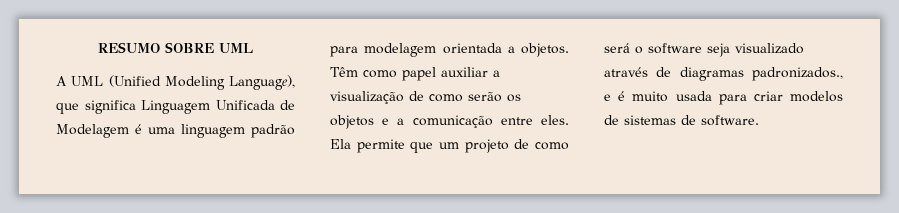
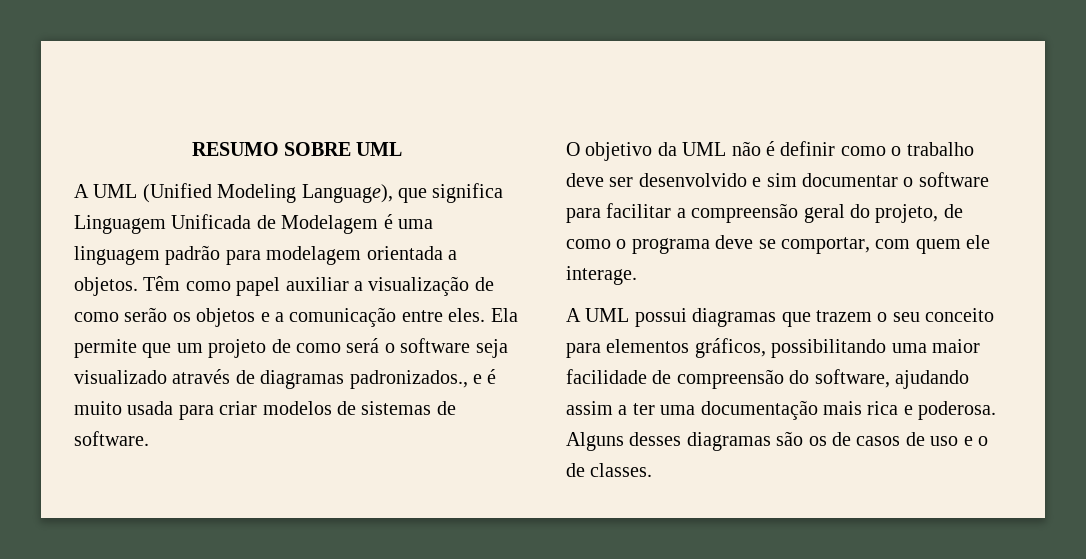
+ O objetivo da UML não é definir como o trabalho deve ser desenvolvido e sim documentar o software para facilitar a compreensão geral do projeto, de como o programa deve se comportar, com quem ele interage.
+ A UML possui diagramas que trazem o seu conceito para elementos gráficos, possibilitando uma maior facilidade de compreensão do software, ajudando assim a ter uma documentação mais rica e poderosa. Alguns desses diagramas são os de casos de uso e o de classes.

